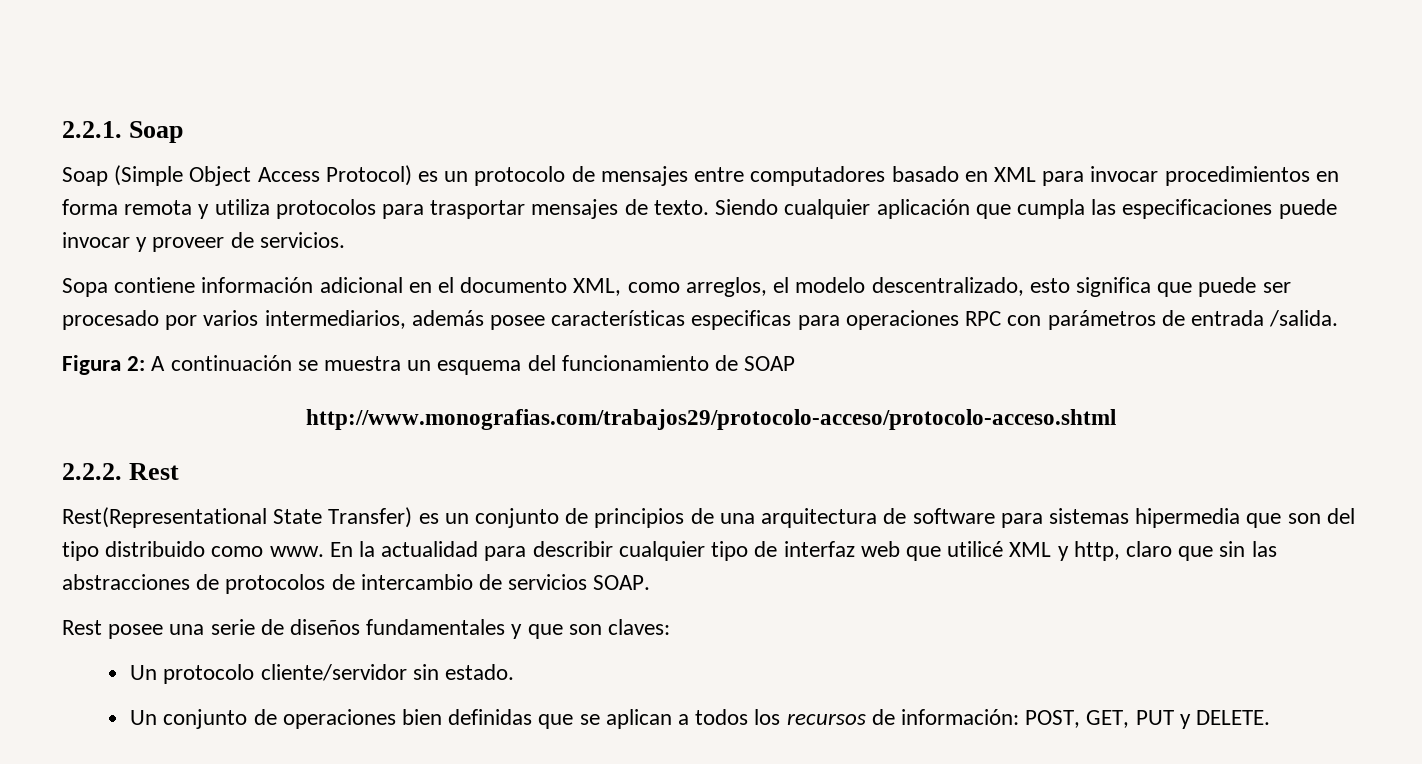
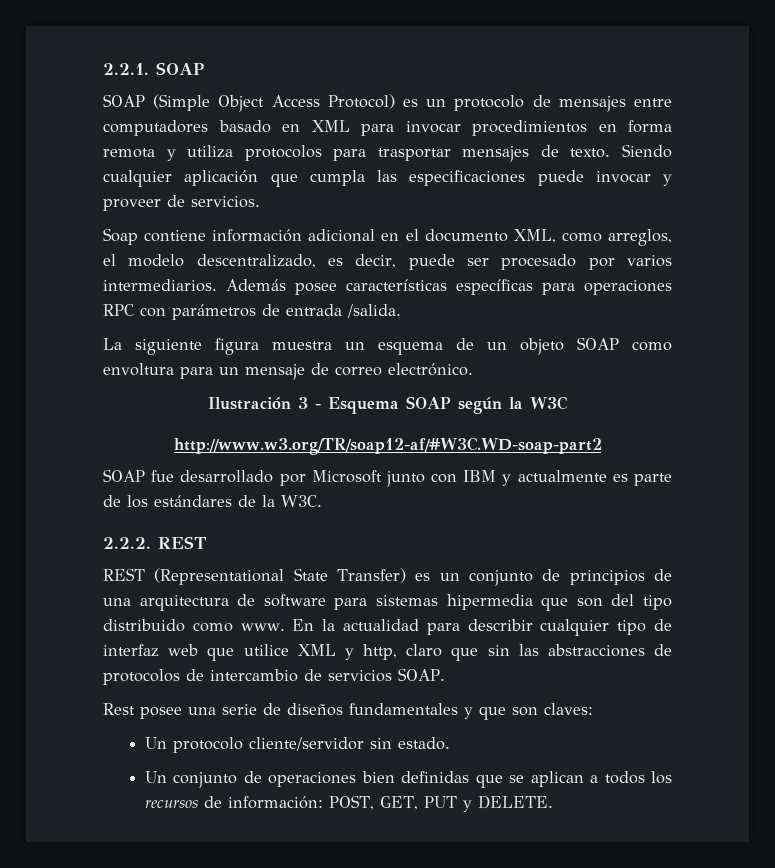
- 2.2.1. Soap
- Soap (Simple Object Access Protocol) es un protocolo de mensajes entre computadores basado en XML para invocar procedimientos en forma remota y utiliza protocolos para trasportar mensajes de texto.
+ 2.2.1. SOAP
+ SOAP (Simple Object Access Protocol) es un protocolo de mensajes entre computadores basado en XML para invocar procedimientos en forma remota y utiliza protocolos para trasportar mensajes de texto.
- Sopa contiene información adicional en el documento XML, como arreglos, el modelo descentralizado, esto significa que puede ser procesado por varios intermediarios, además posee características especificas para operaciones RPC con parámetros de entrada /salida.
+ Soap contiene información adicional en el documento XML, como arreglos, el modelo descentralizado, es decir, puede ser procesado por varios intermediarios. Además posee características específicas para operaciones RPC con parámetros de entrada /salida.
- Figura 2: A continuación se muestra un esquema del funcionamiento de SOAP
- http://www.monografias.com/trabajos29/protocolo-acceso/protocolo-acceso.shtml
- 2.2.2. Rest
- Rest(Representational State Transfer) es un conjunto de principios de una arquitectura de software para sistemas hipermedia que son del tipo distribuido como www.
+ La siguiente figura muestra un esquema de un objeto SOAP como envoltura para un mensaje de correo electrónico.
+ Ilustración 3 - Esquema SOAP según la W3C
+ http://www.w3.org/TR/soap12-af/#W3C.WD-soap-part2
+ SOAP fue desarrollado por Microsoft junto con IBM y actualmente es parte de los estándares de la W3C.
+ 2.2.2. REST
+ REST (Representational State Transfer) es un conjunto de principios de una arquitectura de software para sistemas hipermedia que son del tipo distribuido como www.
- En la actualidad para describir cualquier tipo de interfaz web que utilicé XML y http, claro que sin las abstracciones de protocolos de intercambio de servicios SOAP.
+ En la actualidad para describir cualquier tipo de interfaz web que utilice XML y http, claro que sin las abstracciones de protocolos de intercambio de servicios SOAP.

